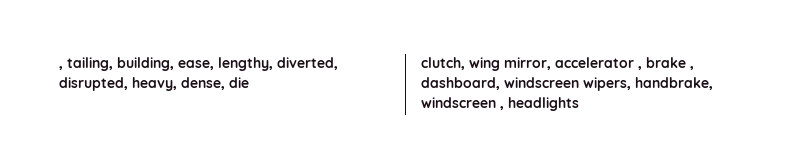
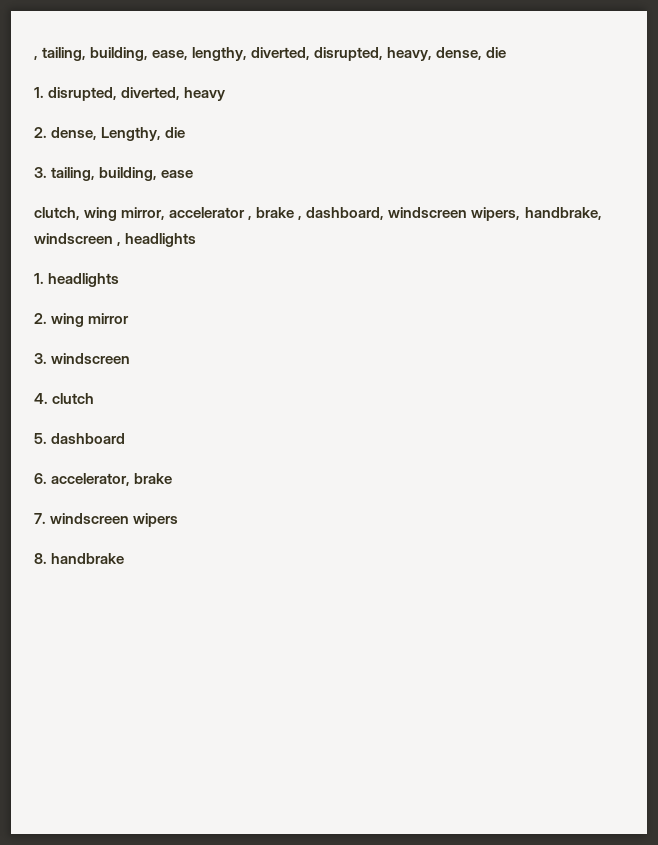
+ 1. disrupted, diverted, heavy
+ 2. dense, Lengthy, die
+ 3. tailing, building, ease
+ 1. headlights
+ 2. wing mirror
+ 3. windscreen
+ 4. clutch
+ 5. dashboard
+ 6. accelerator, brake
+ 7. windscreen wipers
+ 8. handbrake

